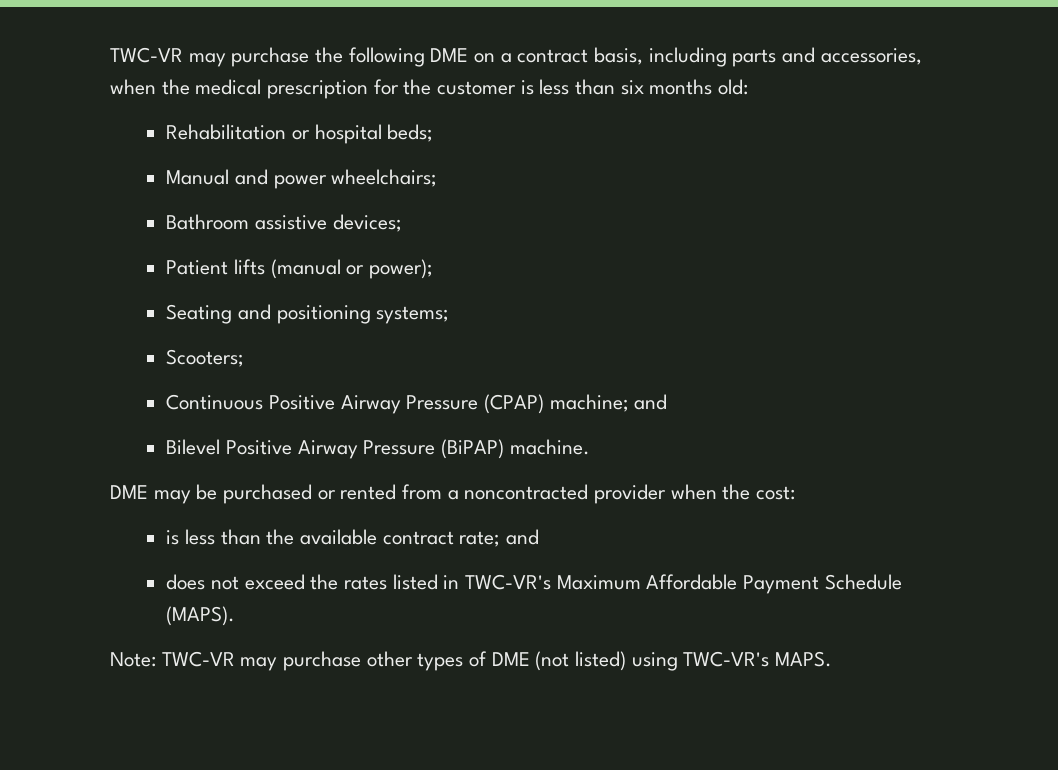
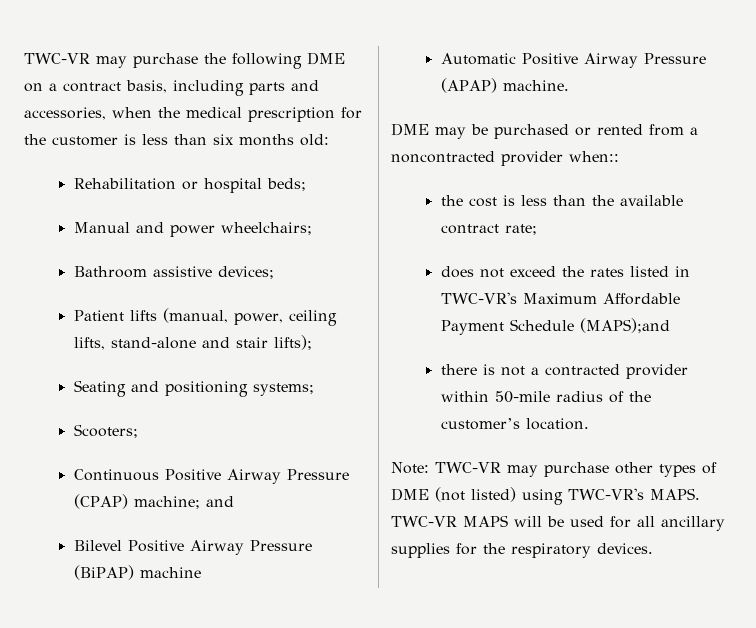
- Patient lifts (manual or power);
+ Patient lifts (manual, power, ceiling lifts, stand-alone and stair lifts);
- Bilevel Positive Airway Pressure (BiPAP) machine.
+ Bilevel Positive Airway Pressure (BiPAP) machine
+ Automatic Positive Airway Pressure (APAP) machine.
- DME may be purchased or rented from a noncontracted provider when the cost:
- is less than the available contract rate; and
+ DME may be purchased or rented from a noncontracted provider when::
+ the cost is less than the available contract rate;
- does not exceed the rates listed in TWC-VR's Maximum Affordable Payment Schedule (MAPS).
+ does not exceed the rates listed in TWC-VR's Maximum Affordable Payment Schedule (MAPS);and
+ there is not a contracted provider within 50-mile radius of the customer’s location.
+ TWC-VR MAPS will be used for all ancillary supplies for the respiratory devices.

